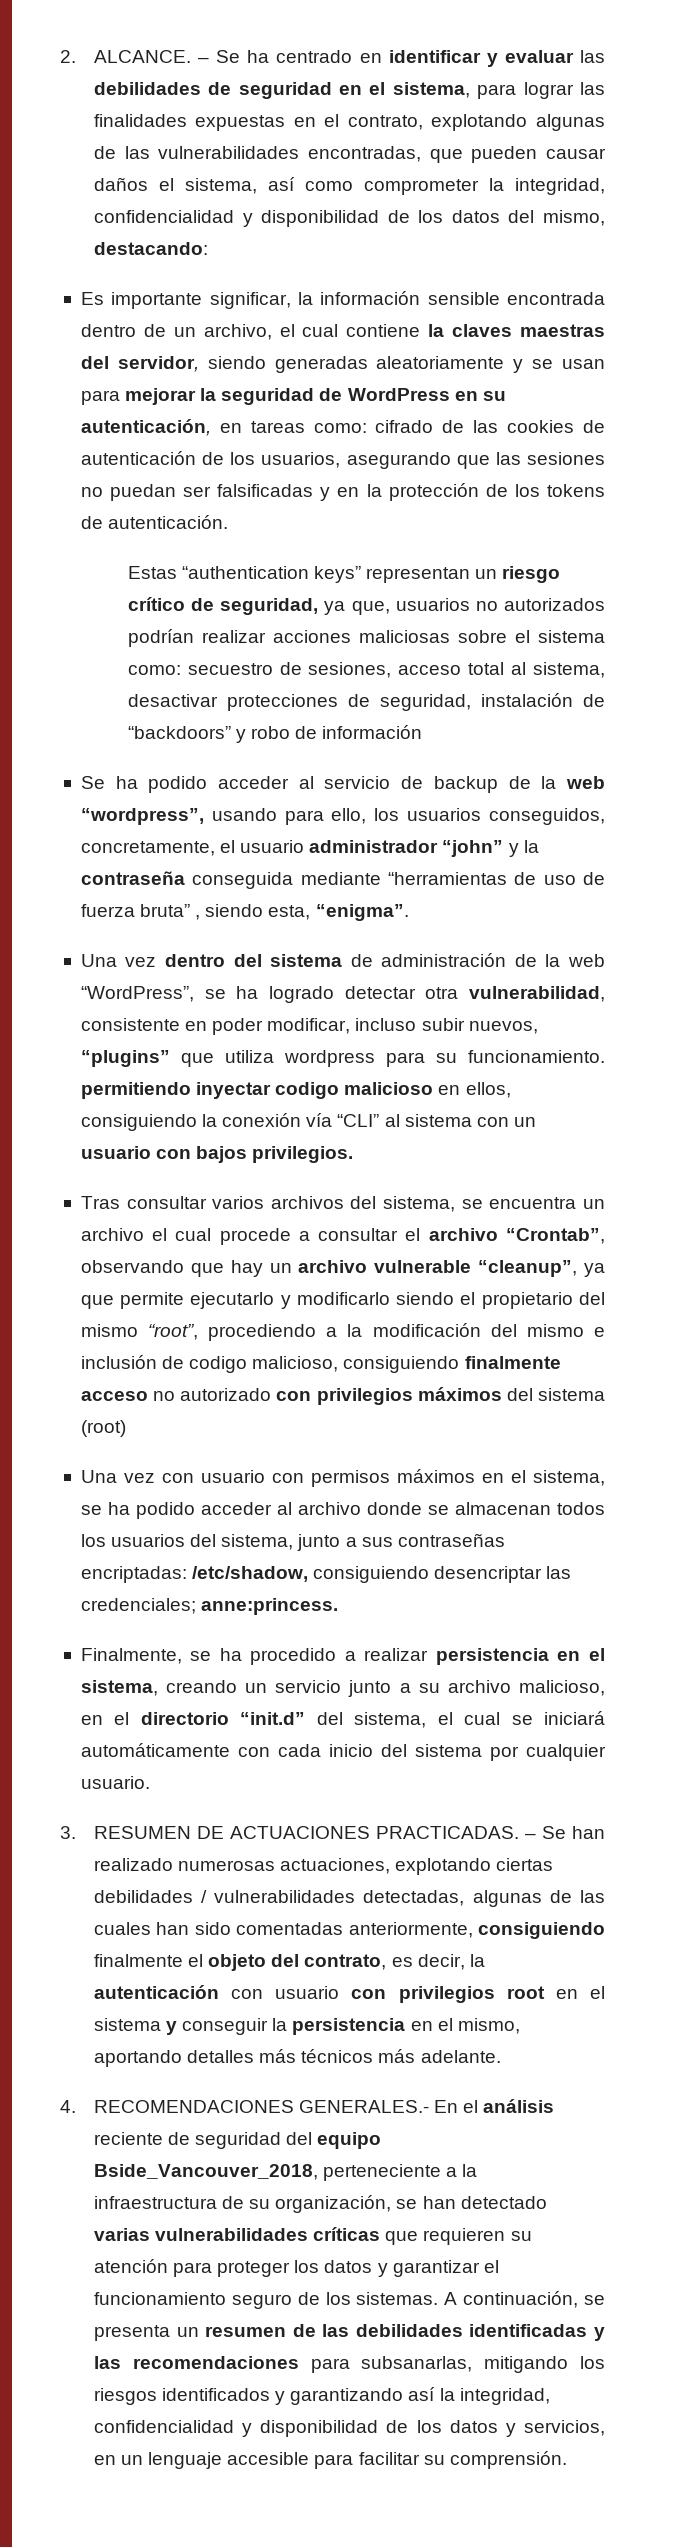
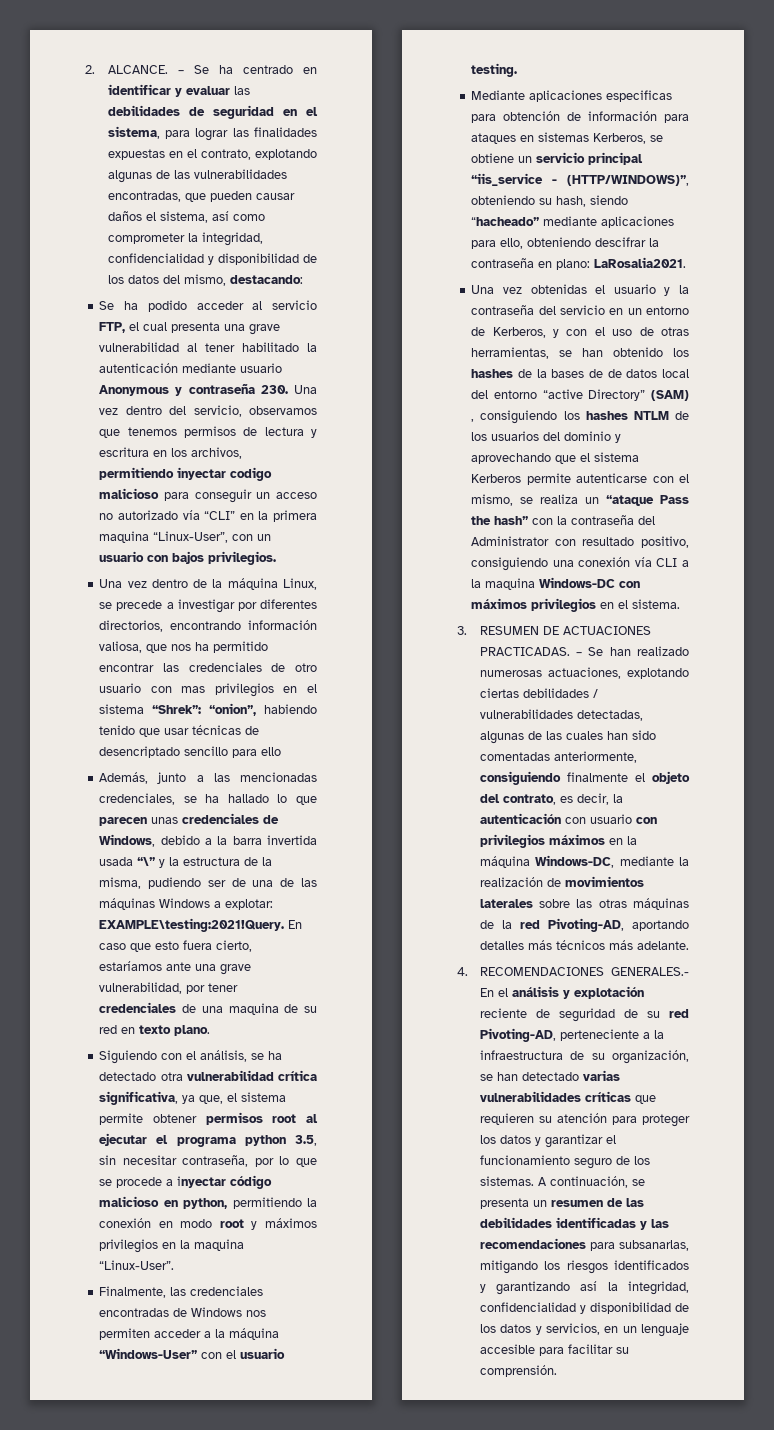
- Es importante significar, la información sensible encontrada dentro de un archivo, el cual contiene la claves maestras del servidor, siendo generadas aleatoriamente y se usan para mejorar la seguridad de WordPress en su autenticación, en tareas como: cifrado de las cookies de autenticación de los usuarios, asegurando que las sesiones no puedan ser falsificadas y en la protección de los tokens de autenticación.
- Estas “authentication keys” representan un riesgo crítico de seguridad, ya que, usuarios no autorizados podrían realizar acciones maliciosas sobre el sistema como: secuestro de sesiones, acceso total al sistema, desactivar protecciones de seguridad, instalación de “backdoors” y robo de información
- Se ha podido acceder al servicio de backup de la web “wordpress”, usando para ello, los usuarios conseguidos, concretamente, el usuario administrador “john” y la contraseña conseguida mediante “herramientas de uso de fuerza bruta” , siendo esta, “enigma”.
- Una vez dentro del sistema de administración de la web “WordPress”, se ha logrado detectar otra vulnerabilidad, consistente en poder modificar, incluso subir nuevos, “plugins” que utiliza wordpress para su funcionamiento. permitiendo inyectar codigo malicioso en ellos, consiguiendo la conexión vía “CLI” al sistema con un usuario con bajos privilegios.
+ Se ha podido acceder al servicio FTP, el cual presenta una grave vulnerabilidad al tener habilitado la autenticación mediante usuario Anonymous y contraseña 230. Una vez dentro del servicio, observamos que tenemos permisos de lectura y escritura en los archivos, permitiendo inyectar codigo malicioso para conseguir un acceso no autorizado vía “CLI” en la primera maquina “Linux-User”, con un usuario con bajos privilegios.
- Tras consultar varios archivos del sistema, se encuentra un archivo el cual procede a consultar el archivo “Crontab”, observando que hay un archivo vulnerable “cleanup”, ya que permite ejecutarlo y modificarlo siendo el propietario del mismo “root”, procediendo a la modificación del mismo e inclusión de codigo malicioso, consiguiendo finalmente acceso no autorizado con privilegios máximos del sistema (root)
- Una vez con usuario con permisos máximos en el sistema, se ha podido acceder al archivo donde se almacenan todos los usuarios del sistema, junto a sus contraseñas encriptadas: /etc/shadow, consiguiendo desencriptar las credenciales; anne:princess.
- Finalmente, se ha procedido a realizar persistencia en el sistema, creando un servicio junto a su archivo malicioso, en el directorio “init.d” del sistema, el cual se iniciará automáticamente con cada inicio del sistema por cualquier usuario.
+ Una vez dentro de la máquina Linux, se precede a investigar por diferentes directorios, encontrando información valiosa, que nos ha permitido encontrar las credenciales de otro usuario con mas privilegios en el sistema “Shrek”: “onion”, habiendo tenido que usar técnicas de desencriptado sencillo para ello
+ Además, junto a las mencionadas credenciales, se ha hallado lo que parecen unas credenciales de Windows, debido a la barra invertida usada “\” y la estructura de la misma, pudiendo ser de una de las máquinas Windows a explotar: EXAMPLE\testing:2021!Query. En caso que esto fuera cierto, estaríamos ante una grave vulnerabilidad, por tener credenciales de una maquina de su red en texto plano.
+ Siguiendo con el análisis, se ha detectado otra vulnerabilidad crítica significativa, ya que, el sistema permite obtener permisos root al ejecutar el programa python 3.5, sin necesitar contraseña, por lo que se procede a inyectar código malicioso en python, permitiendo la conexión en modo root y máximos privilegios en la maquina “Linux-User”.
+ Finalmente, las credenciales encontradas de Windows nos permiten acceder a la máquina “Windows-User” con el usuario testing.
+ Mediante aplicaciones especificas para obtención de información para ataques en sistemas Kerberos, se obtiene un servicio principal “iis_service - (HTTP/WINDOWS)”, obteniendo su hash, siendo “hacheado” mediante aplicaciones para ello, obteniendo descifrar la contraseña en plano: LaRosalia2021.
+ Una vez obtenidas el usuario y la contraseña del servicio en un entorno de Kerberos, y con el uso de otras herramientas, se han obtenido los hashes de la bases de de datos local del entorno “active Directory” (SAM) , consiguiendo los hashes NTLM de los usuarios del dominio y aprovechando que el sistema Kerberos permite autenticarse con el mismo, se realiza un “ataque Pass the hash” con la contraseña del Administrator con resultado positivo, consiguiendo una conexión vía CLI a la maquina Windows-DC con máximos privilegios en el sistema.
- – Se han realizado numerosas actuaciones, explotando ciertas debilidades / vulnerabilidades detectadas, algunas de las cuales han sido comentadas anteriormente, consiguiendo finalmente el objeto del contrato, es decir, la autenticación con usuario con privilegios root en el sistema y conseguir la persistencia en el mismo, aportando detalles más técnicos más adelante.
+ – Se han realizado numerosas actuaciones, explotando ciertas debilidades / vulnerabilidades detectadas, algunas de las cuales han sido comentadas anteriormente, consiguiendo finalmente el objeto del contrato, es decir, la autenticación con usuario con privilegios máximos en la máquina Windows-DC, mediante la realización de movimientos laterales sobre las otras máquinas de la red Pivoting-AD, aportando detalles más técnicos más adelante.
- 4. RECOMENDACIONES GENERALES.- En el análisis reciente de seguridad del equipo Bside_Vancouver_2018, perteneciente a la infraestructura de su organización, se han detectado varias vulnerabilidades críticas que requieren su atención para proteger los datos y garantizar el funcionamiento seguro de los sistemas.
+ 4. RECOMENDACIONES GENERALES.- En el análisis y explotación reciente de seguridad de su red Pivoting-AD, perteneciente a la infraestructura de su organización, se han detectado varias vulnerabilidades críticas que requieren su atención para proteger los datos y garantizar el funcionamiento seguro de los sistemas.

